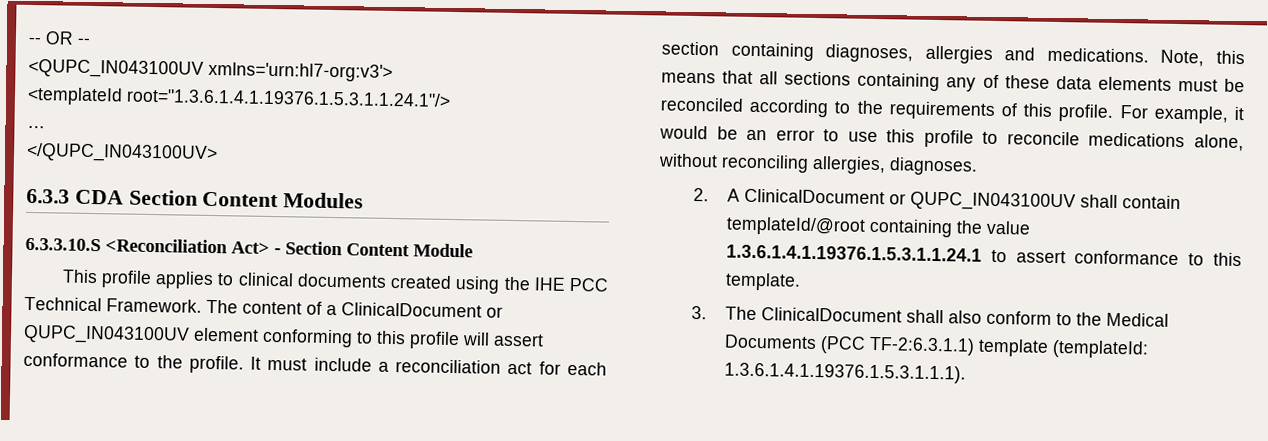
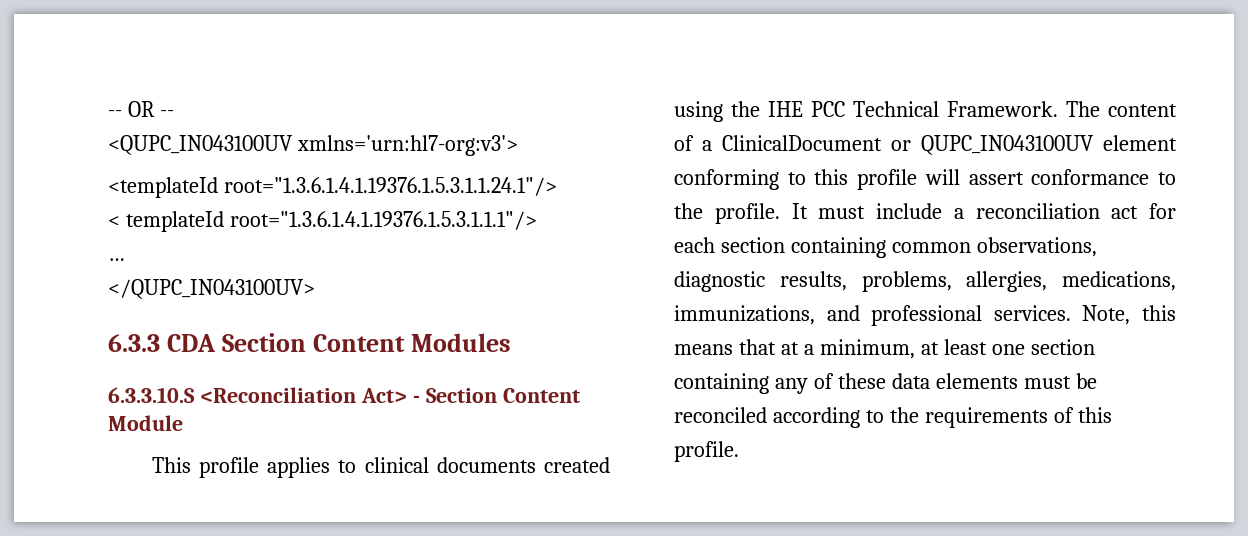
+ < templateId root="1.3.6.1.4.1.19376.1.5.3.1.1.1"/>
- It must include a reconciliation act for each section containing diagnoses, allergies and medications. Note, this means that all sections containing any of these data elements must be reconciled according to the requirements of this profile. For example, it would be an error to use this profile to reconcile medications alone, without reconciling allergies, diagnoses.
- 2. A ClinicalDocument or QUPC_IN043100UV shall contain templateId/@root containing the value 1.3.6.1.4.1.19376.1.5.3.1.1.24.1 to assert conformance to this template.
- 3. The ClinicalDocument shall also conform to the Medical Documents (PCC TF-2:6.3.1.1) template (templateId: 1.3.6.1.4.1.19376.1.5.3.1.1.1).
+ It must include a reconciliation act for each section containing common observations, diagnostic results, problems, allergies, medications, immunizations, and professional services. Note, this means that at a minimum, at least one section containing any of these data elements must be reconciled according to the requirements of this profile.

